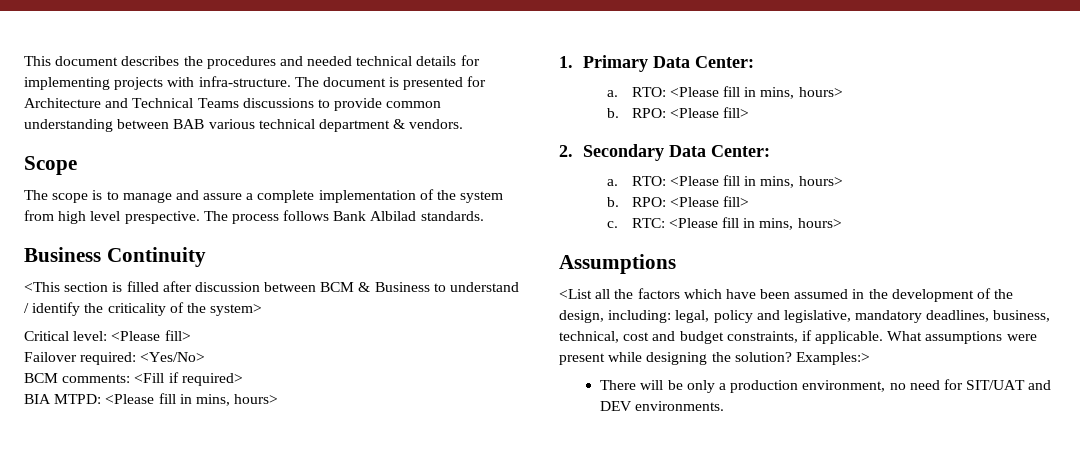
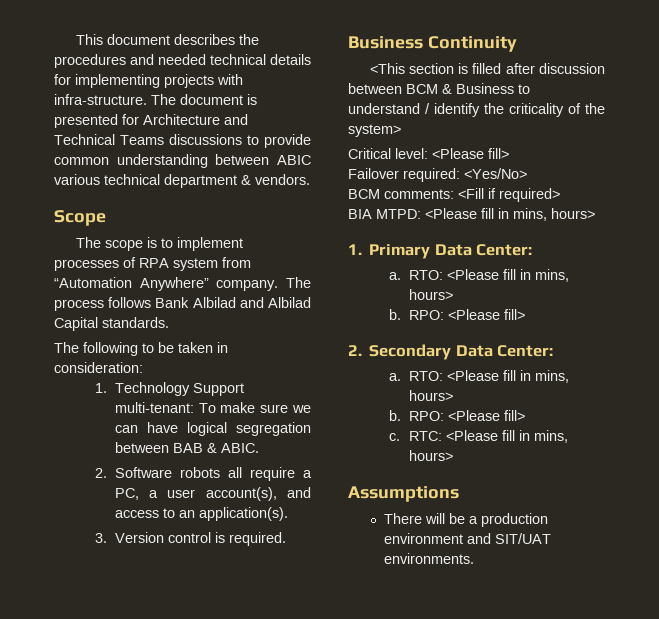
- The document is presented for Architecture and Technical Teams discussions to provide common understanding between BAB various technical department & vendors.
+ The document is presented for Architecture and Technical Teams discussions to provide common understanding between ABIC various technical department & vendors.
- The scope is to manage and assure a complete implementation of the system from high level prespective.
+ The scope is to implement processes of RPA system from “Automation Anywhere” company.
- The process follows Bank Albilad standards.
+ The process follows Bank Albilad and Albilad Capital standards.
+ The following to be taken in consideration:
+ 1. Technology Support multi-tenant: To make sure we can have logical segregation between BAB & ABIC.
+ 2. Software robots all require a PC, a user account(s), and access to an application(s).
+ 3. Version control is required.
- <List all the factors which have been assumed in the development of the design, including: legal, policy and legislative, mandatory deadlines, business, technical, cost and budget constraints, if applicable. What assumptions were present while designing the solution? Examples:>
- There will be only a production environment, no need for SIT/UAT and DEV environments.
+ There will be a production environment and SIT/UAT environments.

